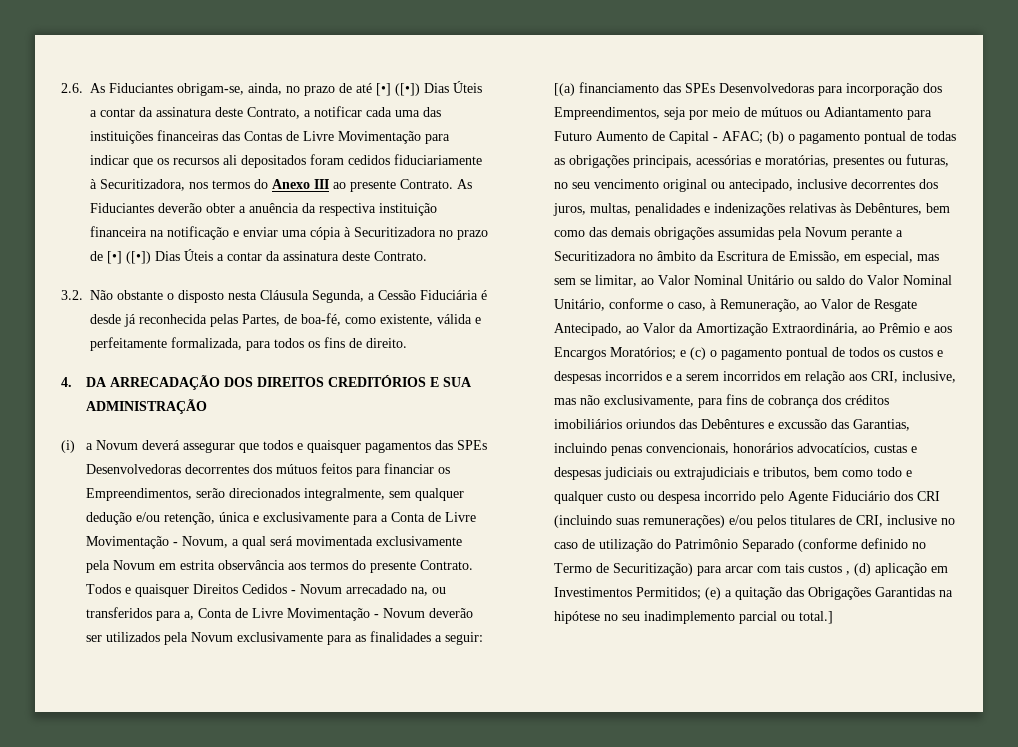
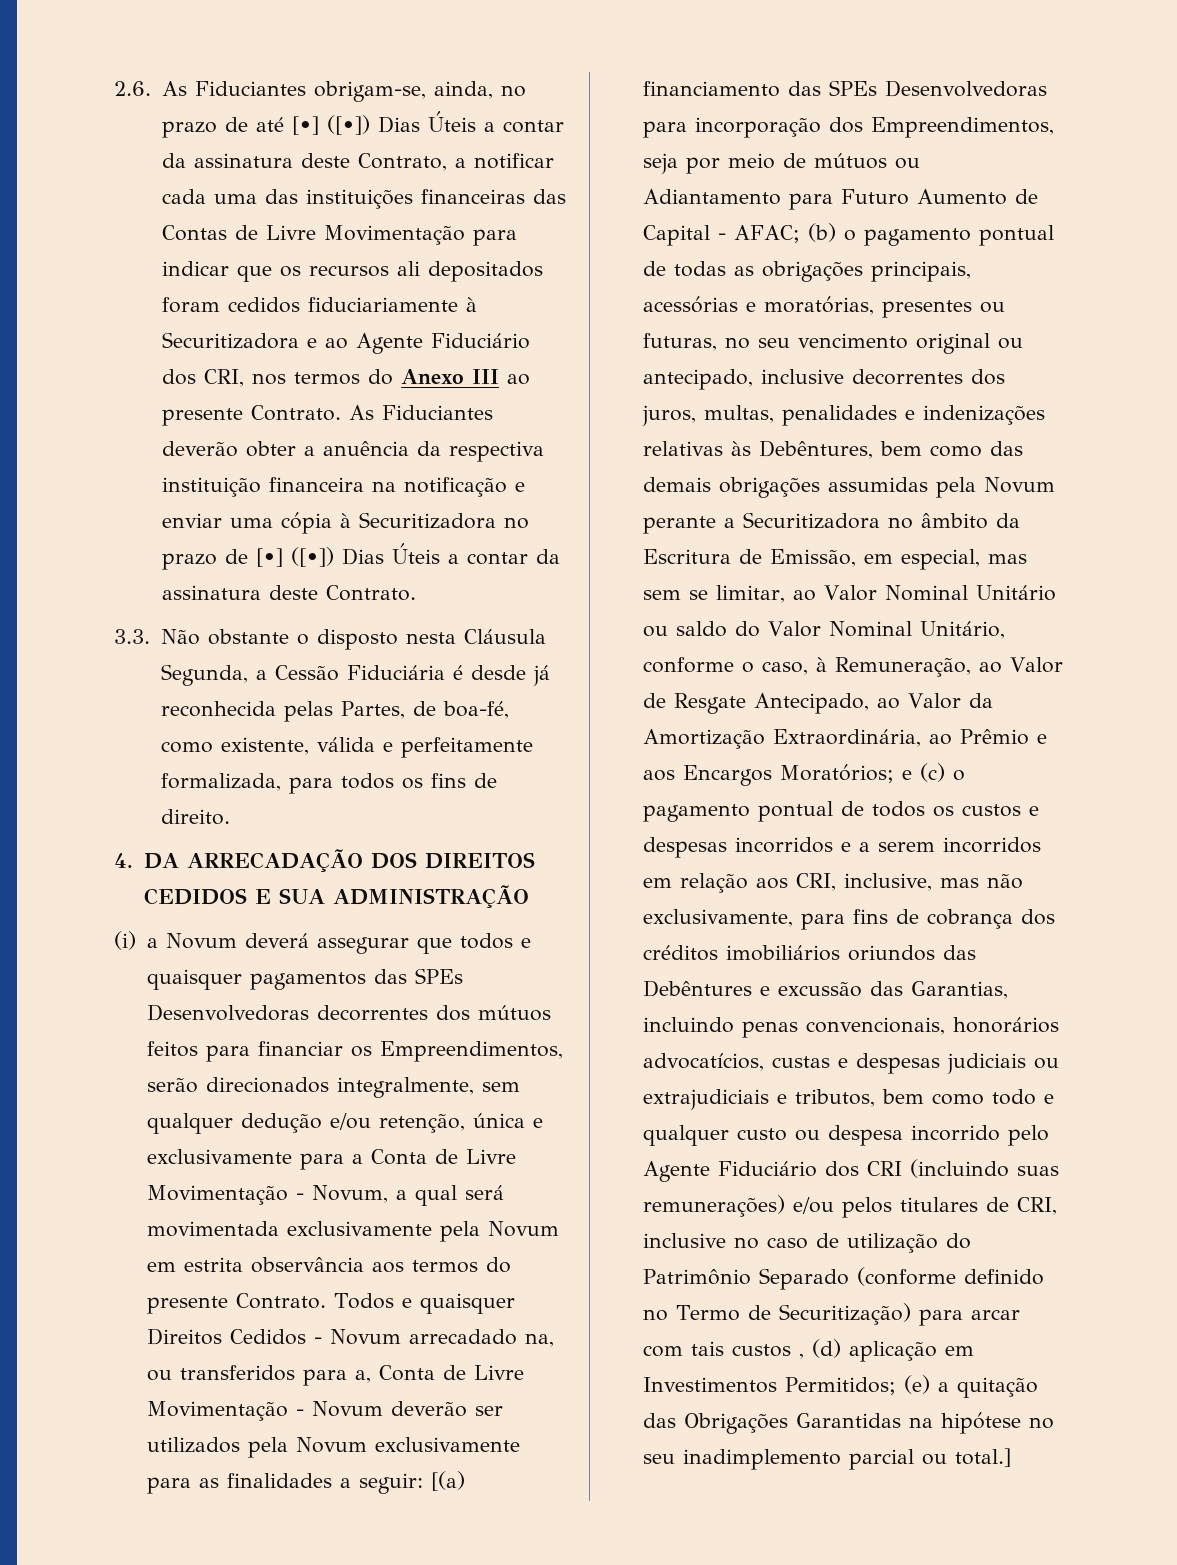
- 2.6. As Fiduciantes obrigam-se, ainda, no prazo de até [•] ([•]) Dias Úteis a contar da assinatura deste Contrato, a notificar cada uma das instituições financeiras das Contas de Livre Movimentação para indicar que os recursos ali depositados foram cedidos fiduciariamente à Securitizadora, nos termos do Anexo III ao presente Contrato.
+ 2.6. As Fiduciantes obrigam-se, ainda, no prazo de até [•] ([•]) Dias Úteis a contar da assinatura deste Contrato, a notificar cada uma das instituições financeiras das Contas de Livre Movimentação para indicar que os recursos ali depositados foram cedidos fiduciariamente à Securitizadora e ao Agente Fiduciário dos CRI, nos termos do Anexo III ao presente Contrato.
- 3.2. Não obstante o disposto nesta Cláusula Segunda, a Cessão Fiduciária é desde já reconhecida pelas Partes, de boa-fé, como existente, válida e perfeitamente formalizada, para todos os fins de direito.
+ 3.3. Não obstante o disposto nesta Cláusula Segunda, a Cessão Fiduciária é desde já reconhecida pelas Partes, de boa-fé, como existente, válida e perfeitamente formalizada, para todos os fins de direito.
- 4. DA ARRECADAÇÃO DOS DIREITOS CREDITÓRIOS E SUA ADMINISTRAÇÃO
+ 4. DA ARRECADAÇÃO DOS DIREITOS CEDIDOS E SUA ADMINISTRAÇÃO

